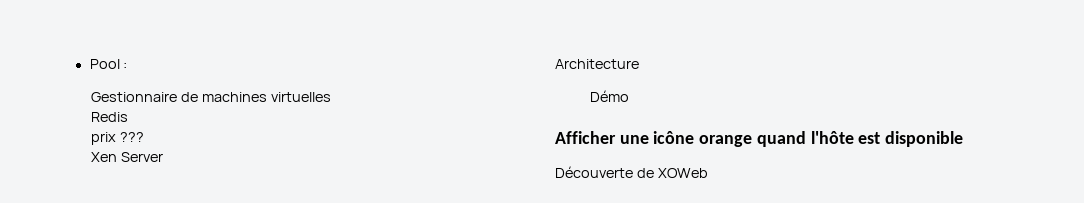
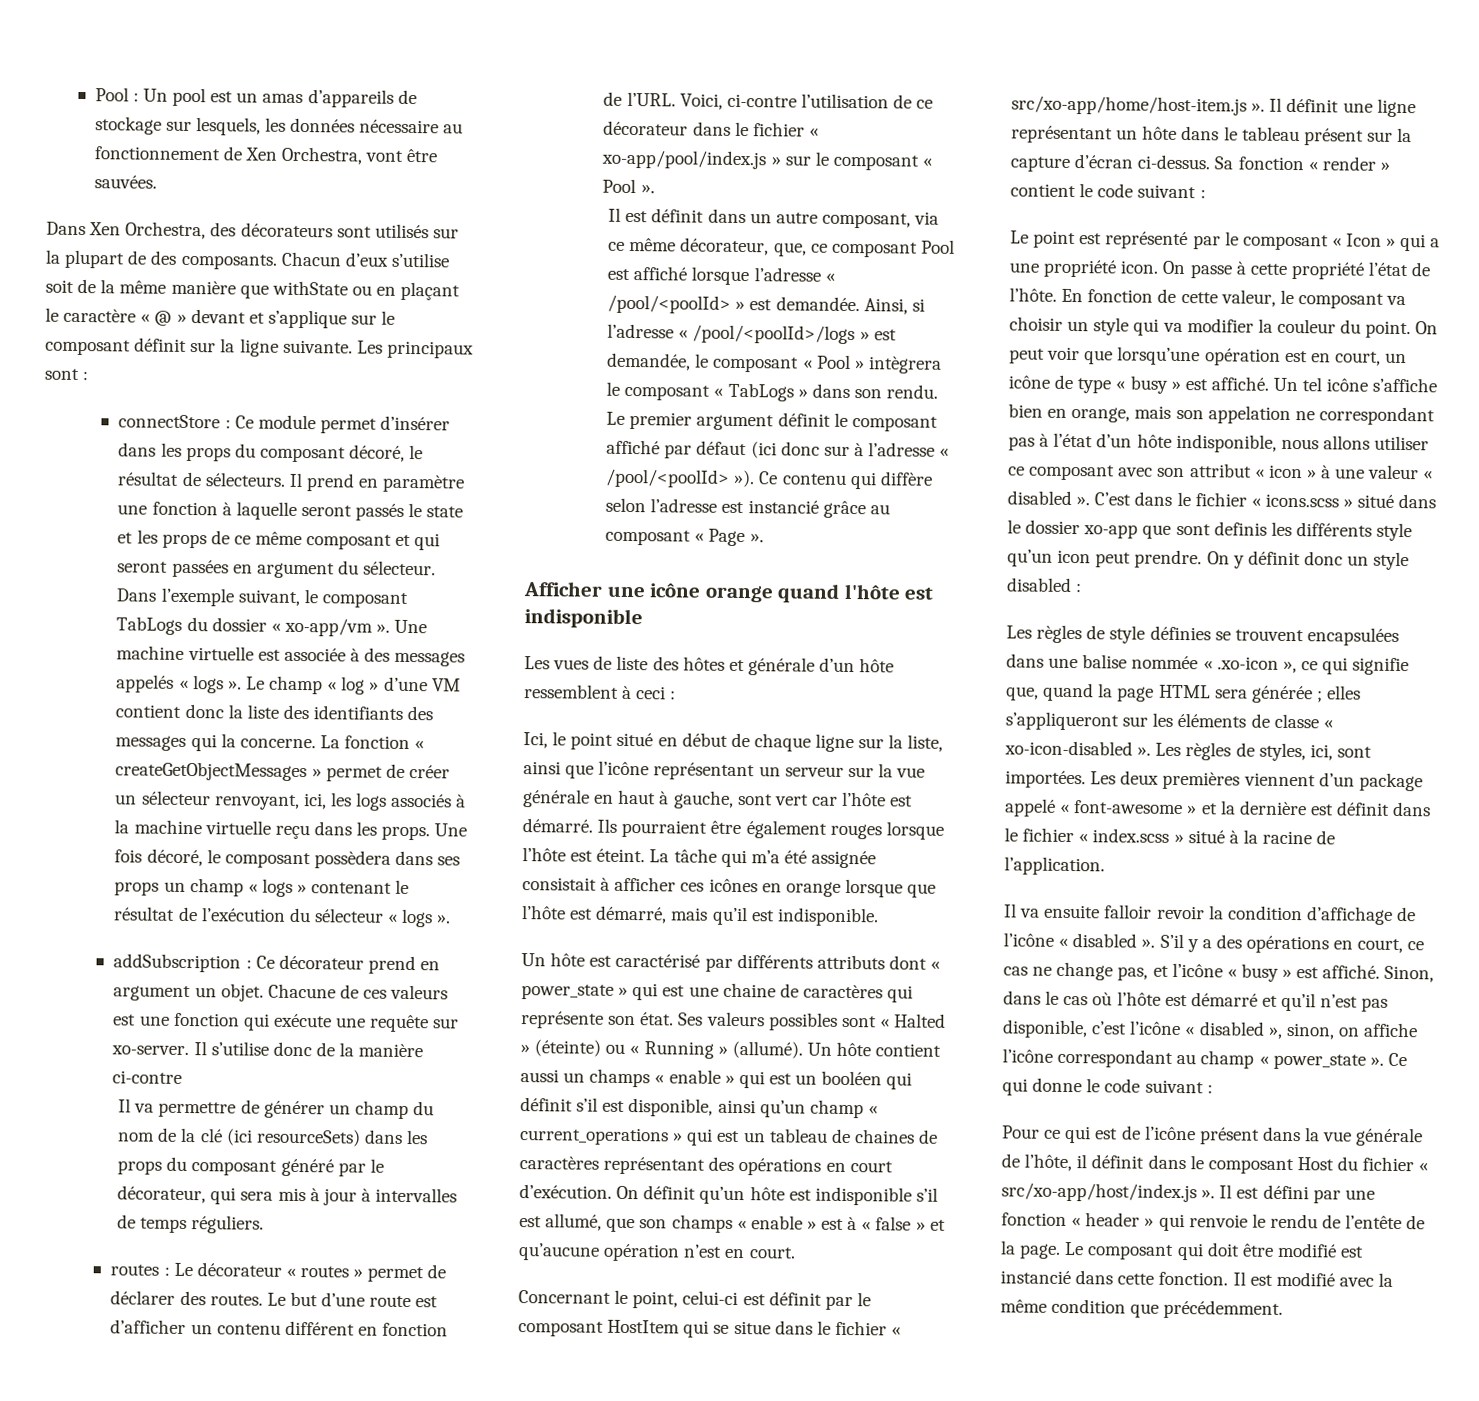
- Pool :
- Gestionnaire de machines virtuelles
- Redis
- prix ???
- Xen Server
- Architecture
- Démo
+ Pool : Un pool est un amas d’appareils de stockage sur lesquels, les données nécessaire au fonctionnement de Xen Orchestra, vont être sauvées.
+ Dans Xen Orchestra, des décorateurs sont utilisés sur la plupart de des composants. Chacun d’eux s’utilise soit de la même manière que withState ou en plaçant le caractère « @ » devant et s’applique sur le composant définit sur la ligne suivante. Les principaux sont :
+ connectStore : Ce module permet d’insérer dans les props du composant décoré, le résultat de sélecteurs. Il prend en paramètre une fonction à laquelle seront passés le state et les props de ce même composant et qui seront passées en argument du sélecteur. Dans l’exemple suivant, le composant TabLogs du dossier « xo-app/vm ». Une machine virtuelle est associée à des messages appelés « logs ». Le champ « log » d’une VM contient donc la liste des identifiants des messages qui la concerne. La fonction « createGetObjectMessages » permet de créer un sélecteur renvoyant, ici, les logs associés à la machine virtuelle reçu dans les props. Une fois décoré, le composant possèdera dans ses props un champ « logs » contenant le résultat de l’exécution du sélecteur « logs ».
+ addSubscription : Ce décorateur prend en argument un objet. Chacune de ces valeurs est une fonction qui exécute une requête sur xo-server. Il s’utilise donc de la manière ci-contre
+ Il va permettre de générer un champ du nom de la clé (ici resourceSets) dans les props du composant généré par le décorateur, qui sera mis à jour à intervalles de temps réguliers.
+ routes : Le décorateur « routes » permet de déclarer des routes. Le but d’une route est d’afficher un contenu différent en fonction de l’URL. Voici, ci-contre l’utilisation de ce décorateur dans le fichier « xo-app/pool/index.js » sur le composant « Pool ».
+ Il est définit dans un autre composant, via ce même décorateur, que, ce composant Pool est affiché lorsque l’adresse « /pool/<poolId> » est demandée. Ainsi, si l’adresse « /pool/<poolId>/logs » est demandée, le composant « Pool » intègrera le composant « TabLogs » dans son rendu. Le premier argument définit le composant affiché par défaut (ici donc sur à l’adresse « /pool/<poolId> »). Ce contenu qui diffère selon l’adresse est instancié grâce au composant « Page ».
- Afficher une icône orange quand l'hôte est disponible
- Découverte de XOWeb
+ Afficher une icône orange quand l'hôte est indisponible
+ Les vues de liste des hôtes et générale d’un hôte ressemblent à ceci :
+ Ici, le point situé en début de chaque ligne sur la liste, ainsi que l’icône représentant un serveur sur la vue générale en haut à gauche, sont vert car l’hôte est démarré. Ils pourraient être également rouges lorsque l’hôte est éteint. La tâche qui m’a été assignée consistait à afficher ces icônes en orange lorsque que l’hôte est démarré, mais qu’il est indisponible.
+ Un hôte est caractérisé par différents attributs dont « power_state » qui est une chaine de caractères qui représente son état. Ses valeurs possibles sont « Halted » (éteinte) ou « Running » (allumé). Un hôte contient aussi un champs « enable » qui est un booléen qui définit s’il est disponible, ainsi qu’un champ « current_operations » qui est un tableau de chaines de caractères représentant des opérations en court d’exécution. On définit qu’un hôte est indisponible s’il est allumé, que son champs « enable » est à « false » et qu’aucune opération n’est en court.
+ Concernant le point, celui-ci est définit par le composant HostItem qui se situe dans le fichier « src/xo-app/home/host-item.js ». Il définit une ligne représentant un hôte dans le tableau présent sur la capture d’écran ci-dessus. Sa fonction « render » contient le code suivant :
+ Le point est représenté par le composant « Icon » qui a une propriété icon. On passe à cette propriété l’état de l’hôte. En fonction de cette valeur, le composant va choisir un style qui va modifier la couleur du point. On peut voir que lorsqu’une opération est en court, un icône de type « busy » est affiché. Un tel icône s’affiche bien en orange, mais son appelation ne correspondant pas à l’état d’un hôte indisponible, nous allons utiliser ce composant avec son attribut « icon » à une valeur « disabled ». C’est dans le fichier « icons.scss » situé dans le dossier xo-app que sont definis les différents style qu’un icon peut prendre. On y définit donc un style disabled :
+ Les règles de style définies se trouvent encapsulées dans une balise nommée « .xo-icon », ce qui signifie que, quand la page HTML sera générée ; elles s’appliqueront sur les éléments de classe « xo-icon-disabled ». Les règles de styles, ici, sont importées. Les deux premières viennent d’un package appelé « font-awesome » et la dernière est définit dans le fichier « index.scss » situé à la racine de l’application.
+ Il va ensuite falloir revoir la condition d’affichage de l’icône « disabled ». S’il y a des opérations en court, ce cas ne change pas, et l’icône « busy » est affiché. Sinon, dans le cas où l’hôte est démarré et qu’il n’est pas disponible, c’est l’icône « disabled », sinon, on affiche l’icône correspondant au champ « power_state ». Ce qui donne le code suivant :
+ Pour ce qui est de l’icône présent dans la vue générale de l’hôte, il définit dans le composant Host du fichier « src/xo-app/host/index.js ». Il est défini par une fonction « header » qui renvoie le rendu de l’entête de la page. Le composant qui doit être modifié est instancié dans cette fonction. Il est modifié avec la même condition que précédemment.

